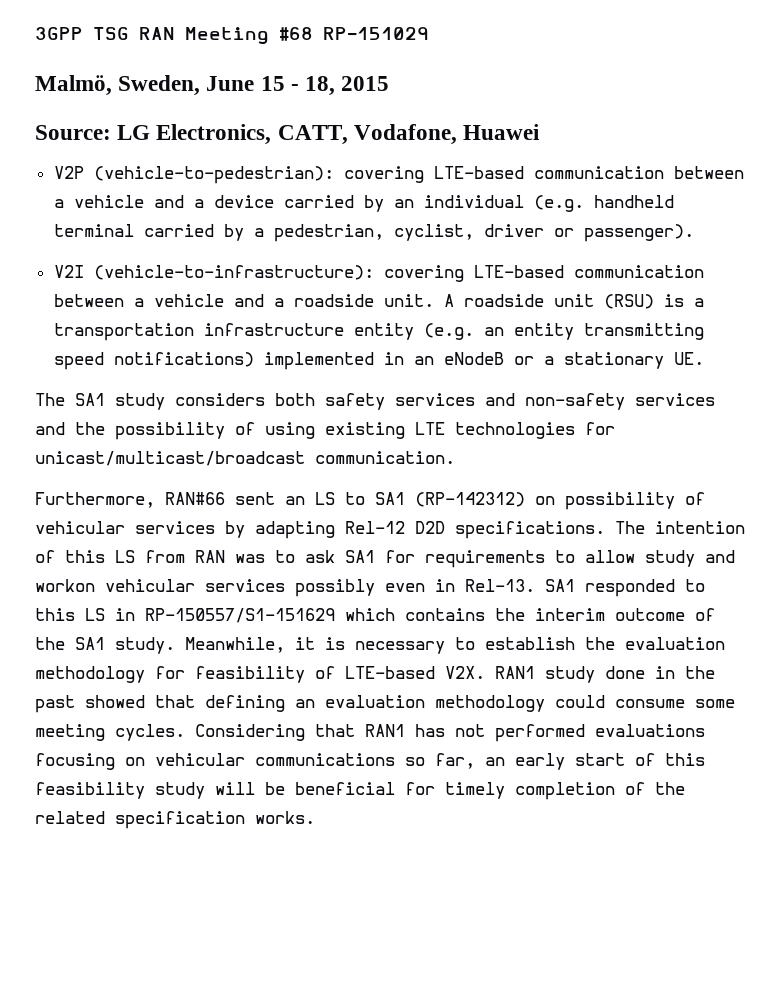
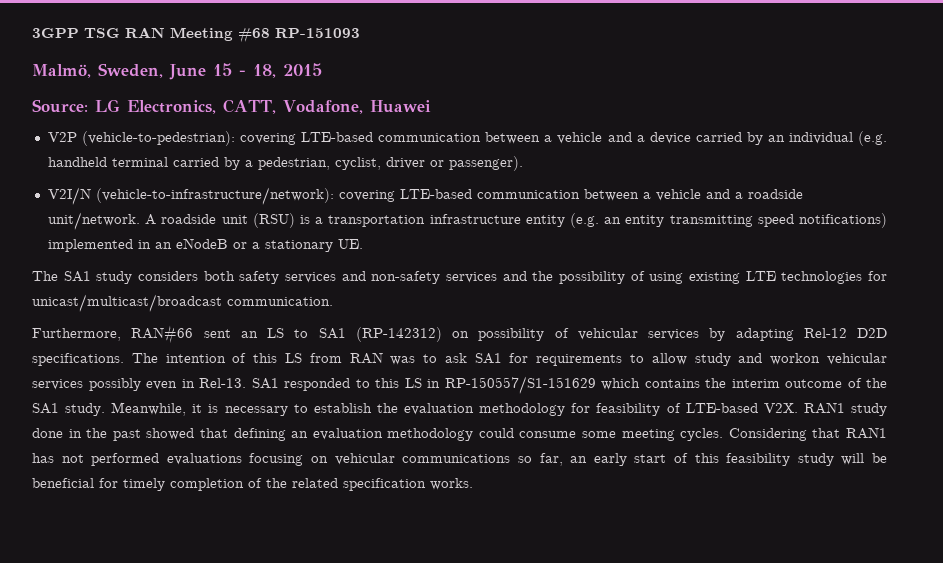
- 3GPP TSG RAN Meeting #68 RP-151029
+ 3GPP TSG RAN Meeting #68 RP-151093
- V2I (vehicle-to-infrastructure): covering LTE-based communication between a vehicle and a roadside unit.
+ V2I/N (vehicle-to-infrastructure/network): covering LTE-based communication between a vehicle and a roadside unit/network.

